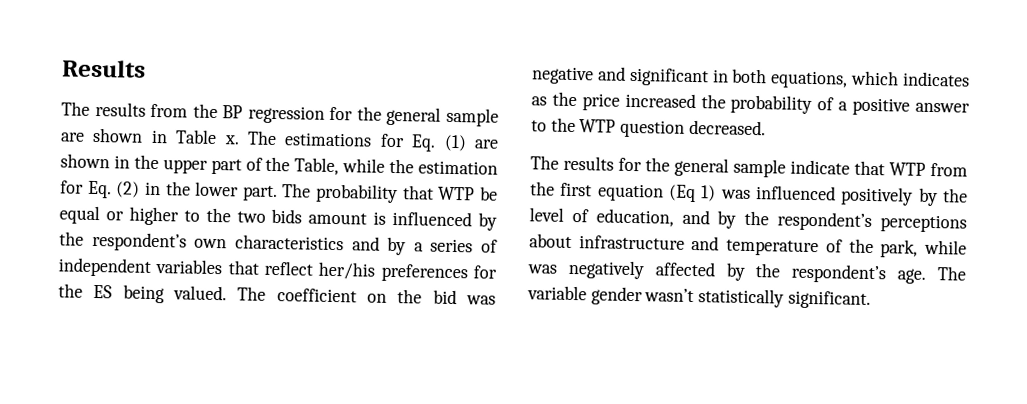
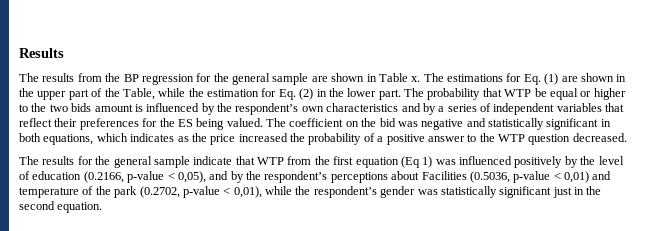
- The probability that WTP be equal or higher to the two bids amount is influenced by the respondent’s own characteristics and by a series of independent variables that reflect her/his preferences for the ES being valued.
+ The probability that WTP be equal or higher to the two bids amount is influenced by the respondent’s own characteristics and by a series of independent variables that reflect their preferences for the ES being valued.
- The coefficient on the bid was negative and significant in both equations, which indicates as the price increased the probability of a positive answer to the WTP question decreased.
+ The coefficient on the bid was negative and statistically significant in both equations, which indicates as the price increased the probability of a positive answer to the WTP question decreased.
- The results for the general sample indicate that WTP from the first equation (Eq 1) was influenced positively by the level of education, and by the respondent’s perceptions about infrastructure and temperature of the park, while was negatively affected by the respondent’s age. The variable gender wasn’t statistically significant.
+ The results for the general sample indicate that WTP from the first equation (Eq 1) was influenced positively by the level of education (0.2166, p-value < 0,05), and by the respondent’s perceptions about Facilities (0.5036, p-value < 0,01) and temperature of the park (0.2702, p-value < 0,01), while the respondent’s gender was statistically significant just in the second equation.

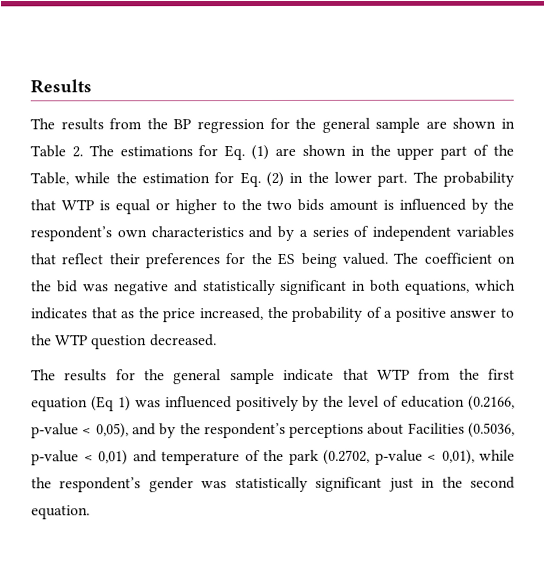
- The results from the BP regression for the general sample are shown in Table x. The estimations for Eq. (1) are shown in the upper part of the Table, while the estimation for Eq. (2) in the lower part.
+ The results from the BP regression for the general sample are shown in Table 2. The estimations for Eq. (1) are shown in the upper part of the Table, while the estimation for Eq. (2) in the lower part.
- The probability that WTP be equal or higher to the two bids amount is influenced by the respondent’s own characteristics and by a series of independent variables that reflect their preferences for the ES being valued.
+ The probability that WTP is equal or higher to the two bids amount is influenced by the respondent’s own characteristics and by a series of independent variables that reflect their preferences for the ES being valued.
- The coefficient on the bid was negative and statistically significant in both equations, which indicates as the price increased the probability of a positive answer to the WTP question decreased.
+ The coefficient on the bid was negative and statistically significant in both equations, which indicates that as the price increased, the probability of a positive answer to the WTP question decreased.

